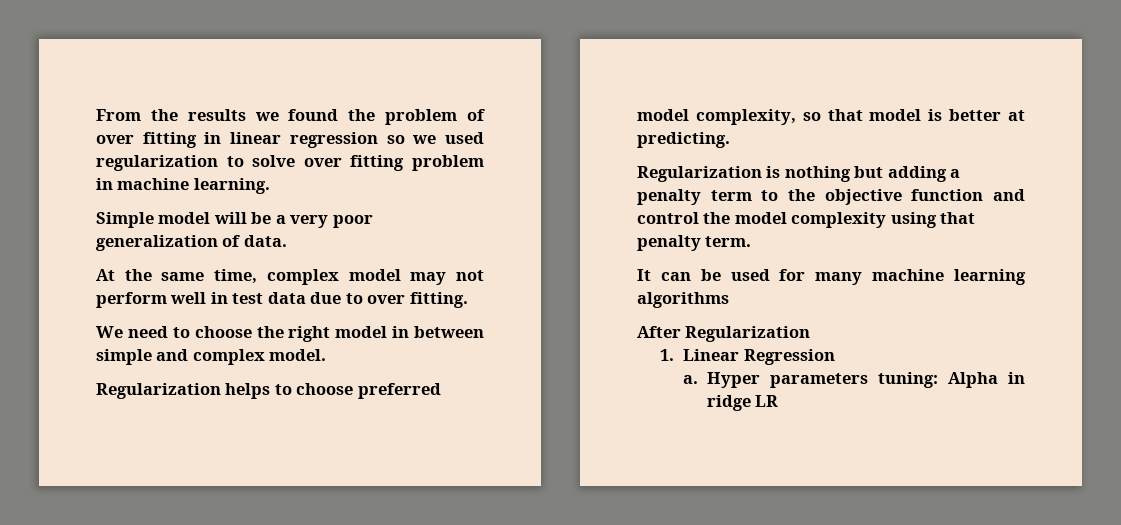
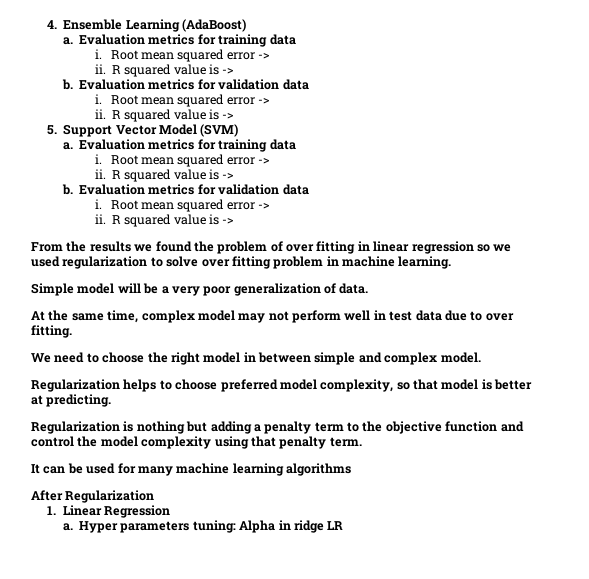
+ 4. Ensemble Learning (AdaBoost)
+ a. Evaluation metrics for training data
+ i. Root mean squared error ->
+ ii. R squared value is ->
+ b. Evaluation metrics for validation data
+ i. Root mean squared error ->
+ ii. R squared value is ->
+ 5. Support Vector Model (SVM)
+ a. Evaluation metrics for training data
+ i. Root mean squared error ->
+ ii. R squared value is ->
+ b. Evaluation metrics for validation data
+ i. Root mean squared error ->
+ ii. R squared value is ->

